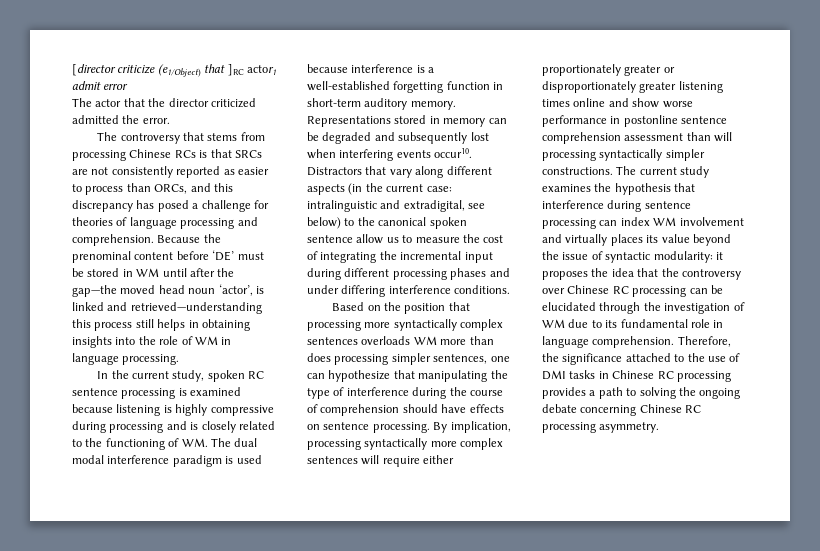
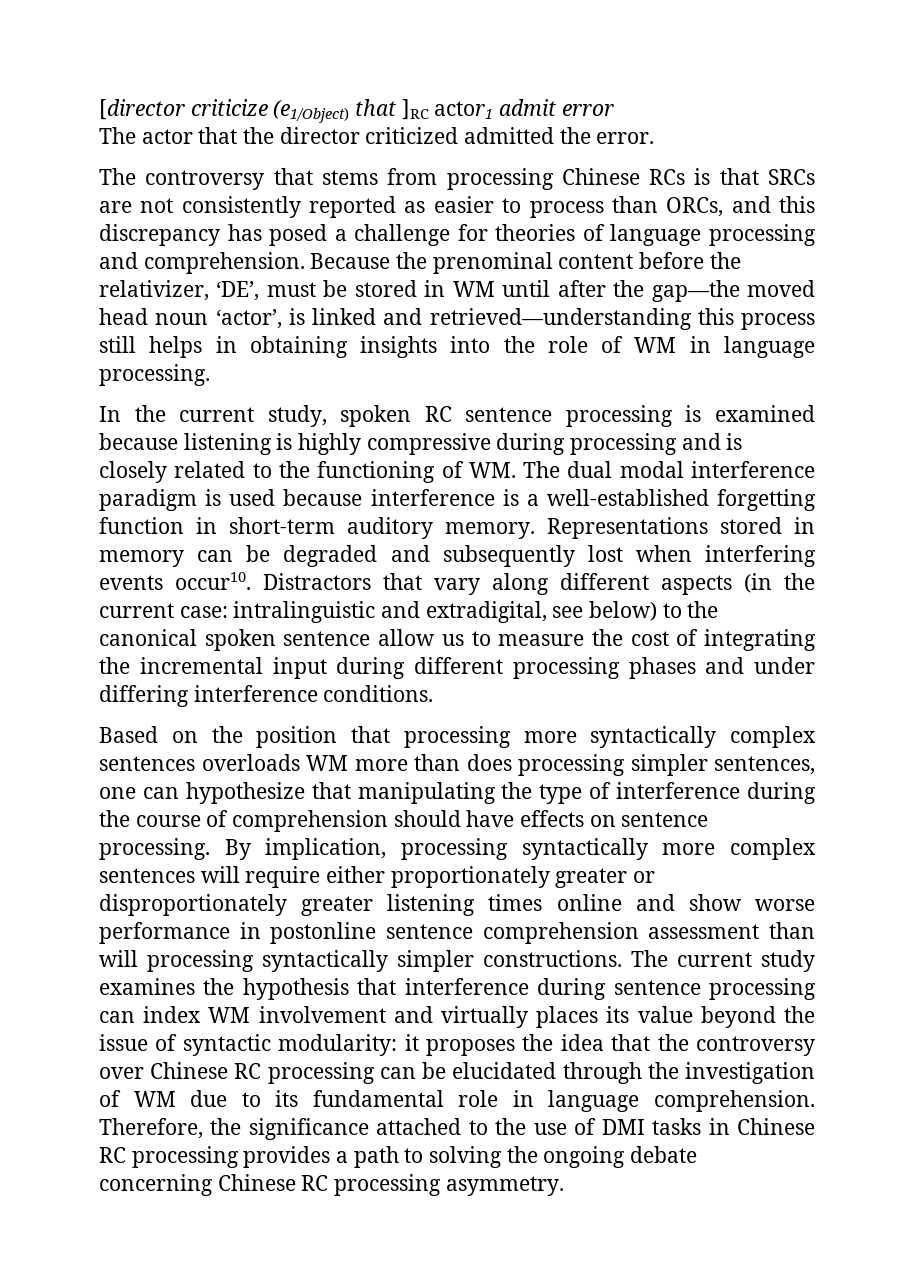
- Because the prenominal content before ‘DE’ must be stored in WM until after the gap—the moved head noun ‘actor’, is linked and retrieved—understanding this process still helps in obtaining insights into the role of WM in language processing.
+ Because the prenominal content before the relativizer, ‘DE’, must be stored in WM until after the gap—the moved head noun ‘actor’, is linked and retrieved—understanding this process still helps in obtaining insights into the role of WM in language processing.

